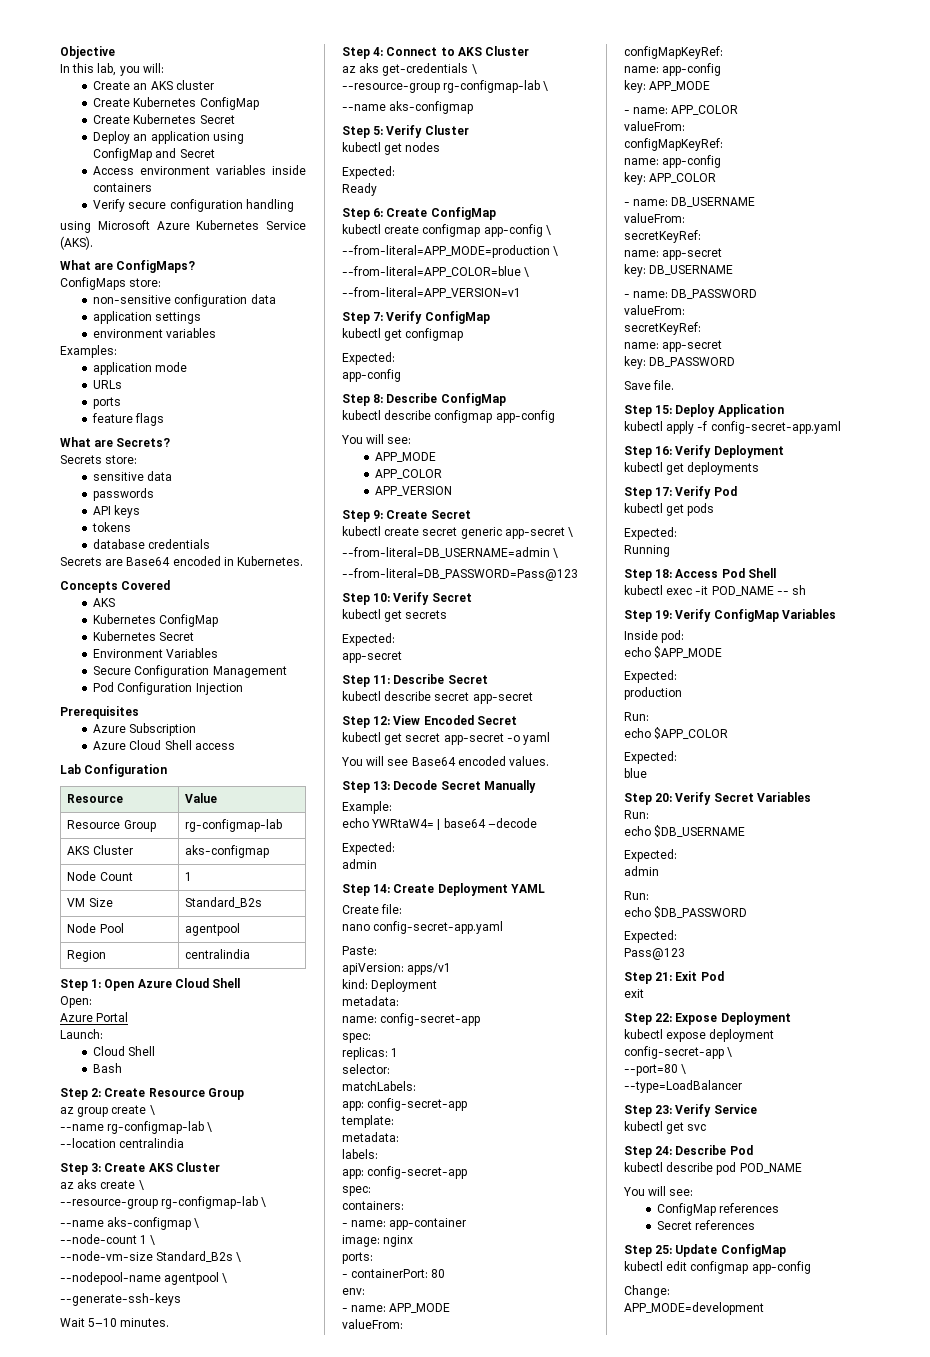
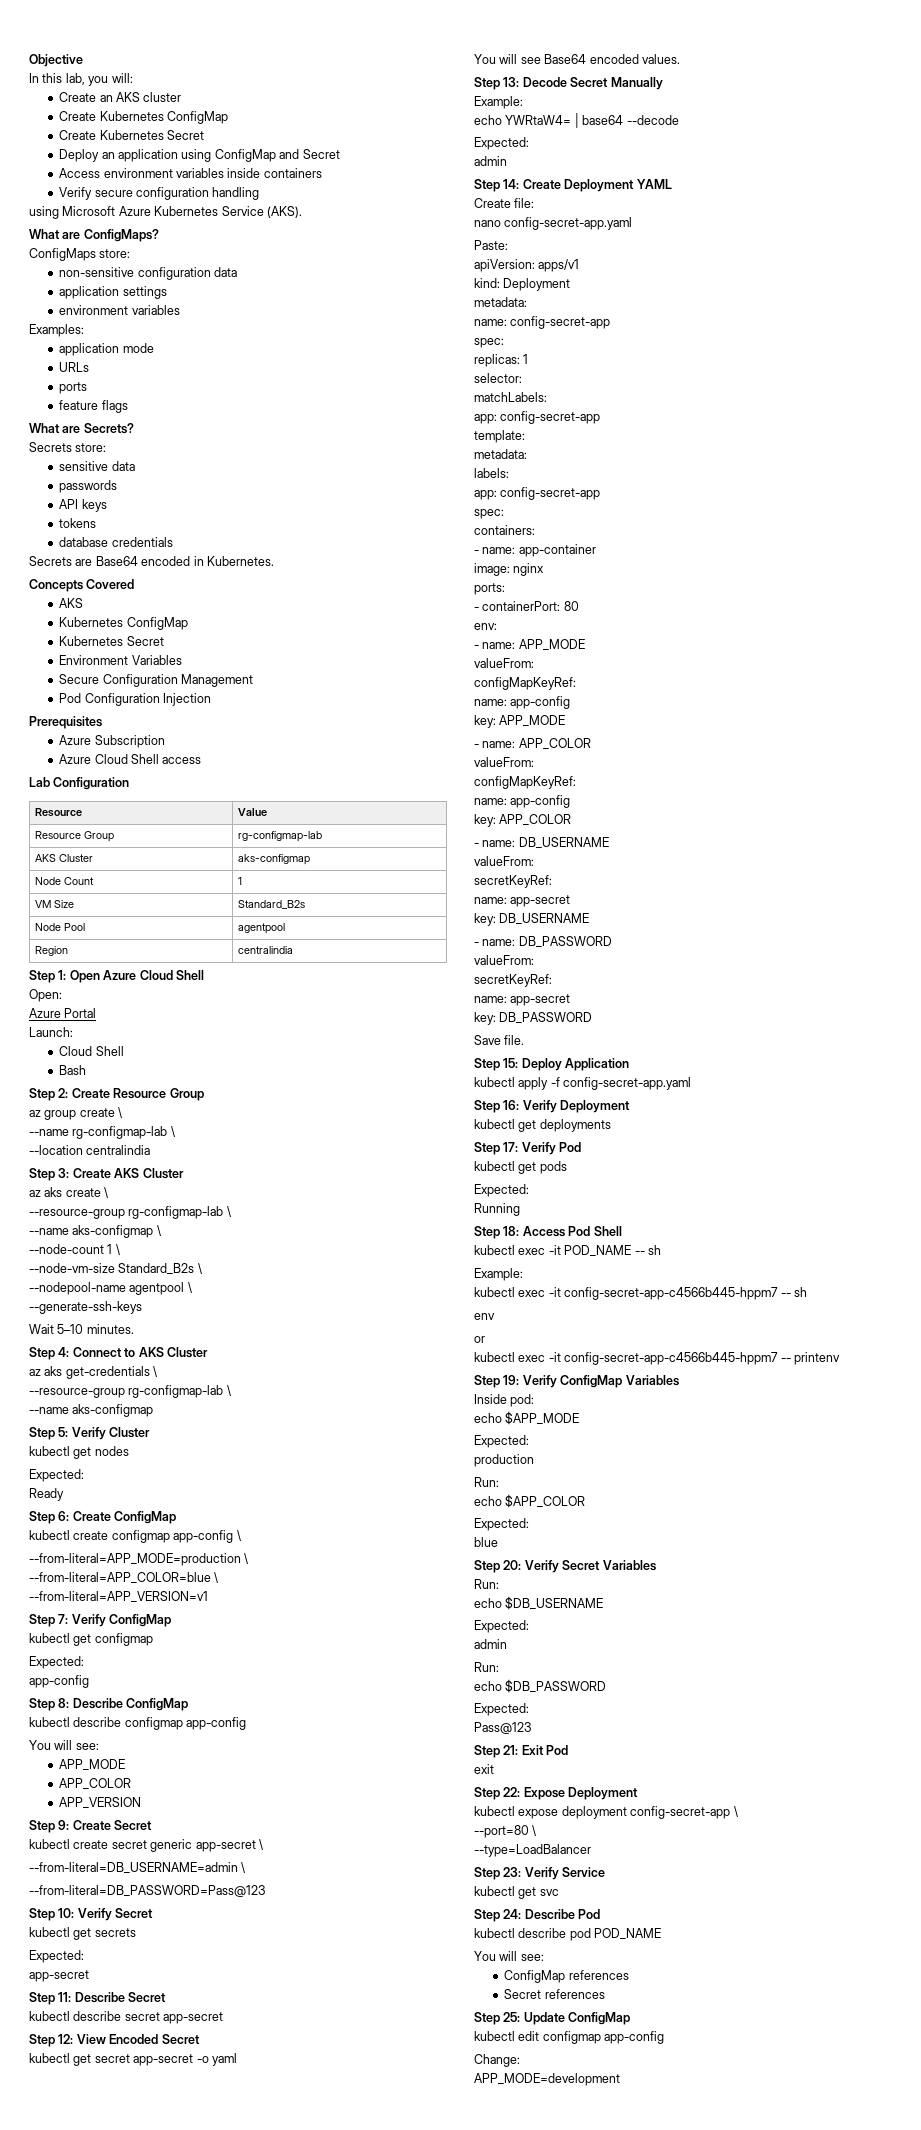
- echo YWRtaW4= | base64 –decode
+ echo YWRtaW4= | base64 --decode
  kubectl exec -it POD_NAME -- sh
+ Example:
+ kubectl exec -it config-secret-app-c4566b445-hppm7 -- sh
+ env
+ or
+ kubectl exec -it config-secret-app-c4566b445-hppm7 -- printenv

